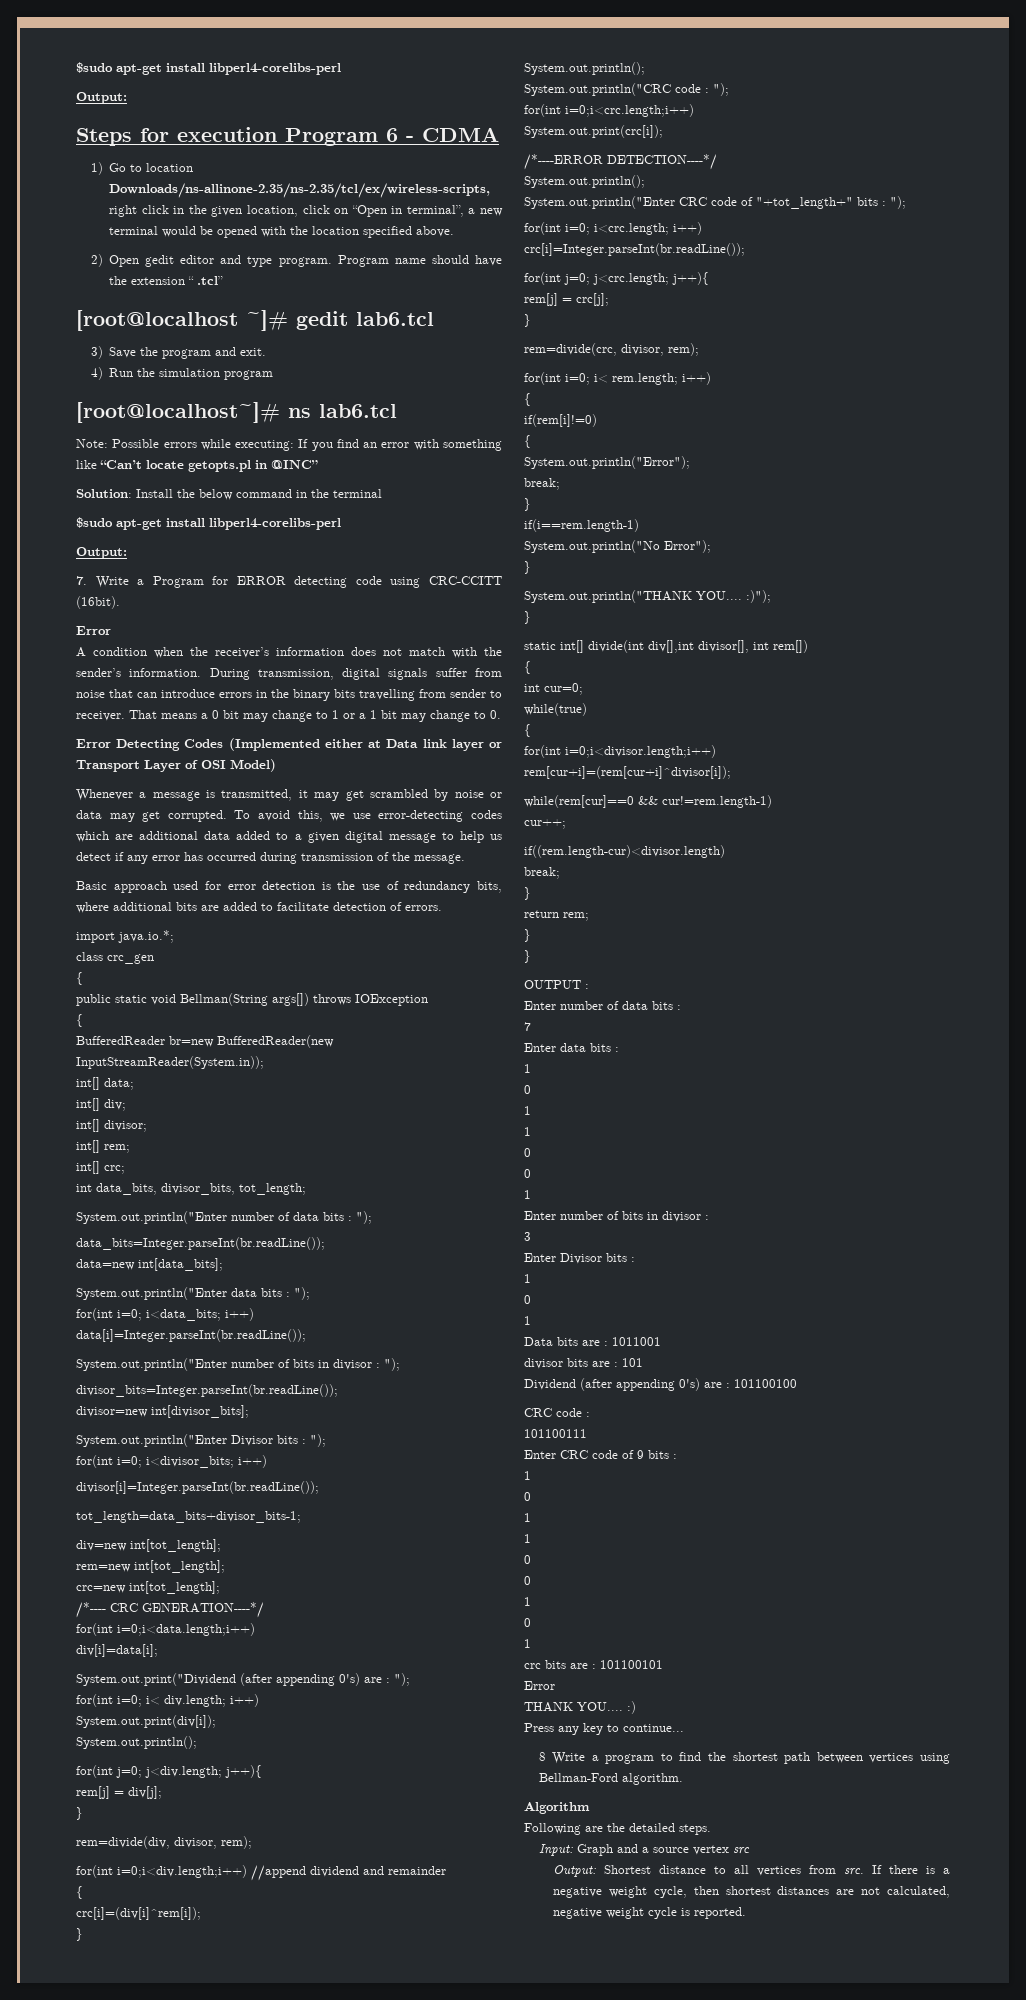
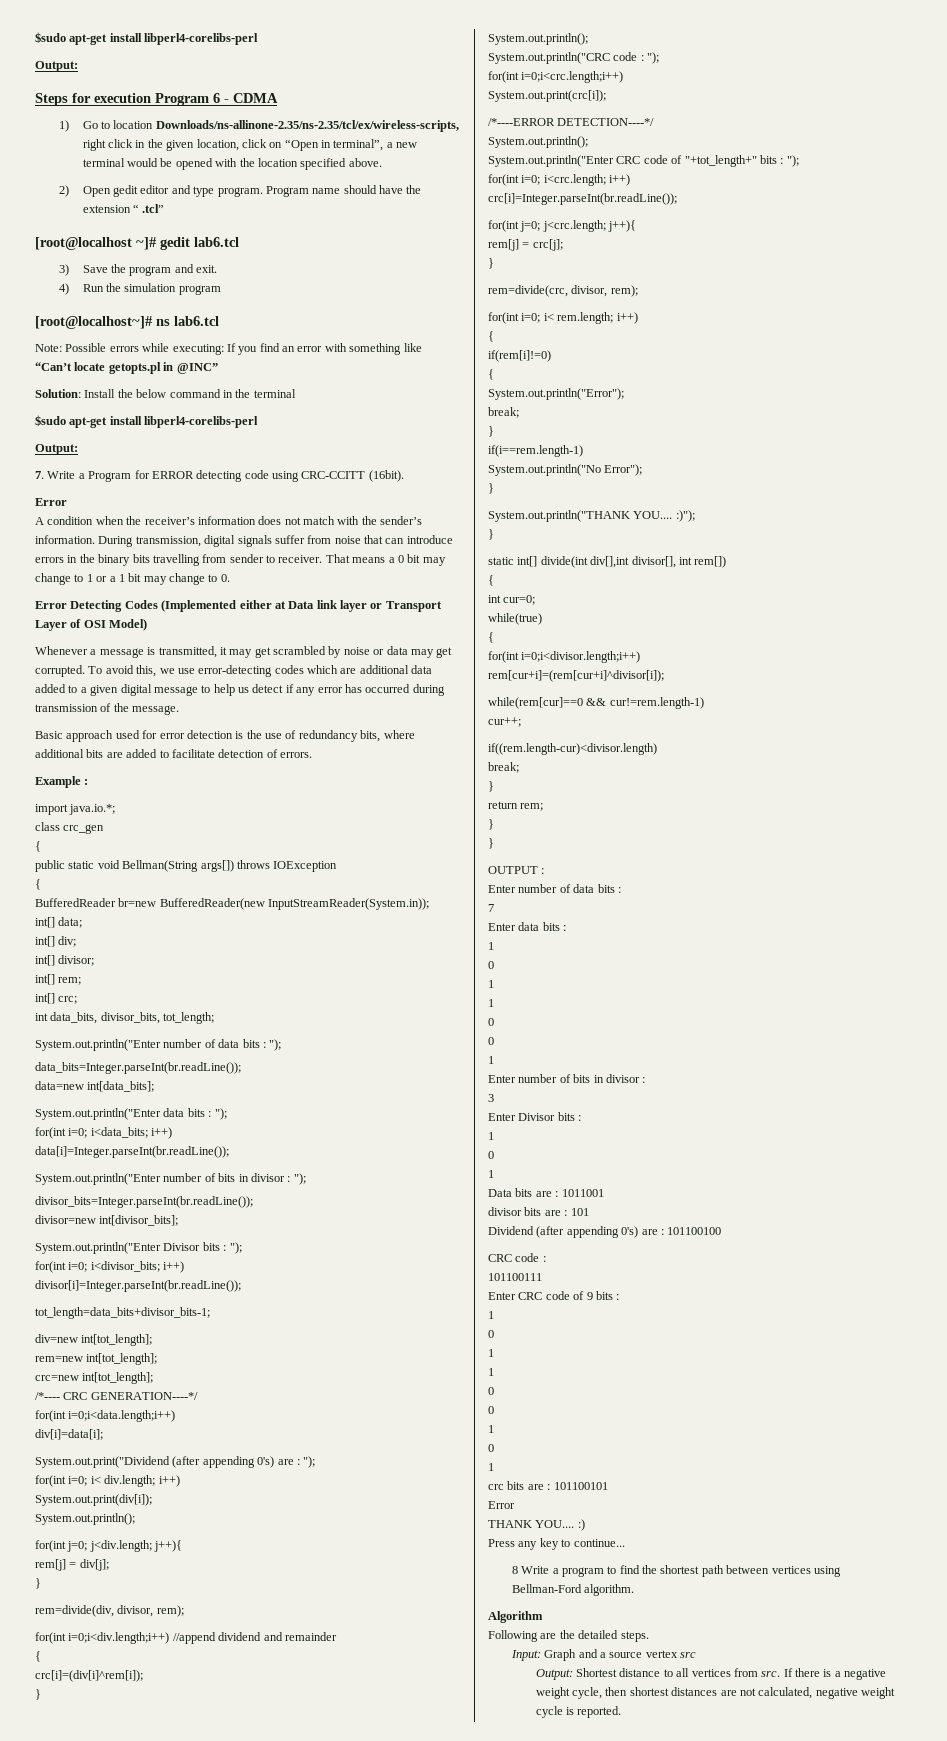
+ Example :

